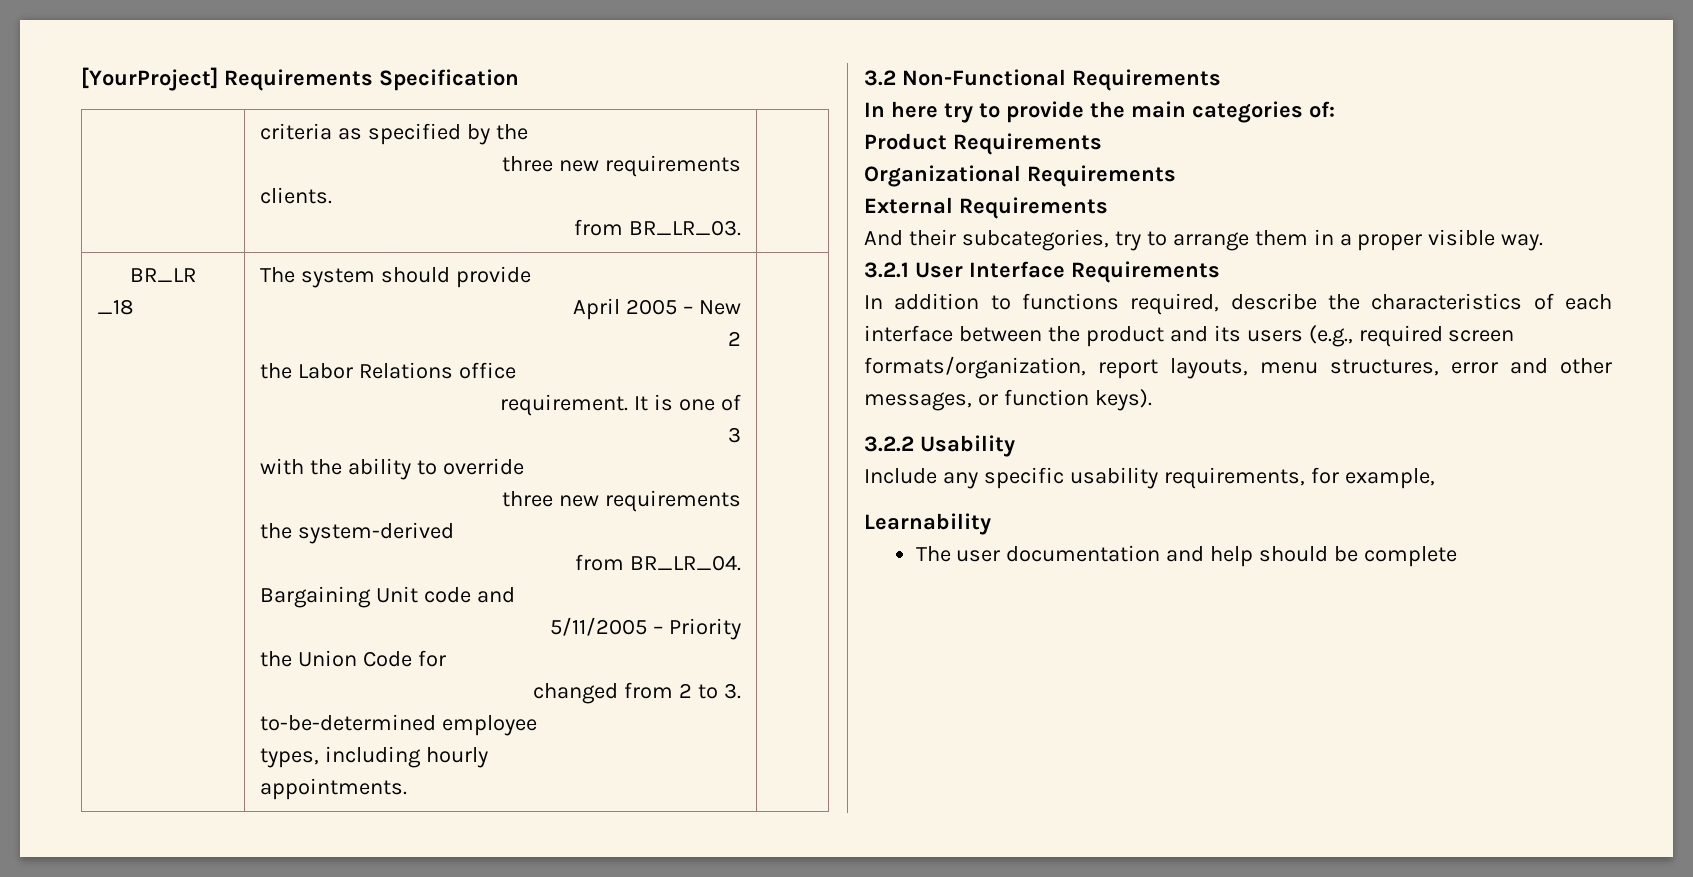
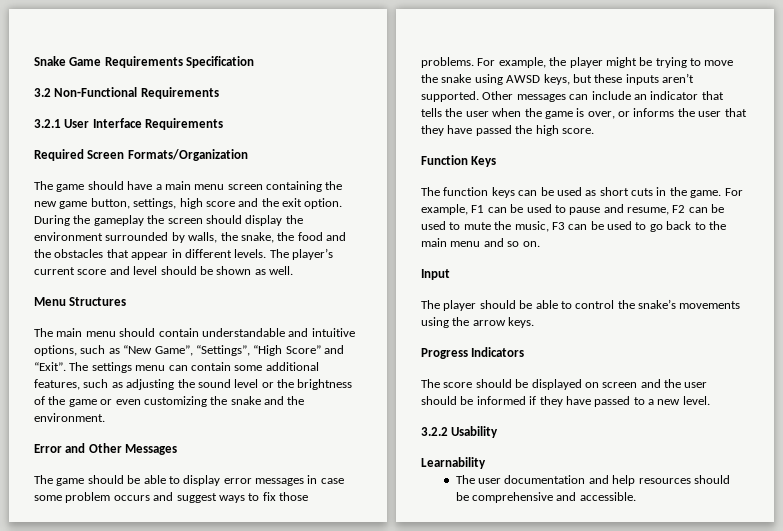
- [YourProject] Requirements Specification
+ Snake Game Requirements Specification
- | criteria as specified by the
- three new requirements
- clients.
- from BR_LR_03. |
- BR_LR
- _18 | The system should provide
- April 2005 – New
- 2
- the Labor Relations office
- requirement. It is one of
- 3
- with the ability to override
- three new requirements
- the system-derived
- from BR_LR_04.
- Bargaining Unit code and
- 5/11/2005 – Priority
- the Union Code for
- changed from 2 to 3.
- to-be-determined employee
- types, including hourly
- appointments. |
  3.2 Non-Functional Requirements
- In here try to provide the main categories of:
- Product Requirements
- Organizational Requirements
- External Requirements
- And their subcategories, try to arrange them in a proper visible way.
  3.2.1 User Interface Requirements
- In addition to functions required, describe the characteristics of each interface between the product and its users (e.g., required screen formats/organization, report layouts, menu structures, error and other messages, or function keys).
+ Required Screen Formats/Organization
+ The game should have a main menu screen containing the new game button, settings, high score and the exit option. During the gameplay the screen should display the environment surrounded by walls, the snake, the food and the obstacles that appear in different levels. The player’s current score and level should be shown as well.
+ Menu Structures
+ The main menu should contain understandable and intuitive options, such as “New Game”, “Settings”, “High Score” and “Exit”. The settings menu can contain some additional features, such as adjusting the sound level or the brightness of the game or even customizing the snake and the environment.
+ Error and Other Messages
+ The game should be able to display error messages in case some problem occurs and suggest ways to fix those problems. For example, the player might be trying to move the snake using AWSD keys, but these inputs aren’t supported. Other messages can include an indicator that tells the user when the game is over, or informs the user that they have passed the high score.
+ Function Keys
+ The function keys can be used as short cuts in the game. For example, F1 can be used to pause and resume, F2 can be used to mute the music, F3 can be used to go back to the main menu and so on.
+ Input
+ The player should be able to control the snake’s movements using the arrow keys.
+ Progress Indicators
+ The score should be displayed on screen and the user should be informed if they have passed to a new level.
  3.2.2 Usability
- Include any specific usability requirements, for example,
- The user documentation and help should be complete
+ The user documentation and help resources should be comprehensive and accessible.

